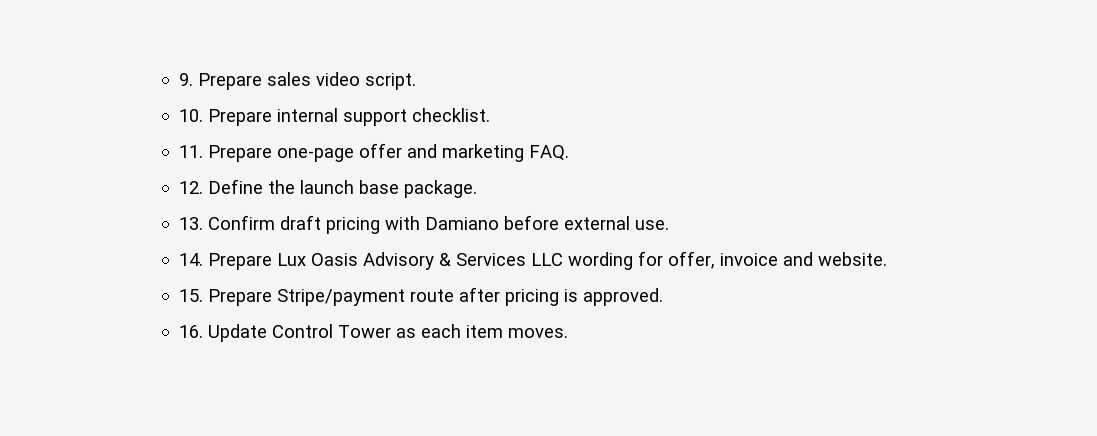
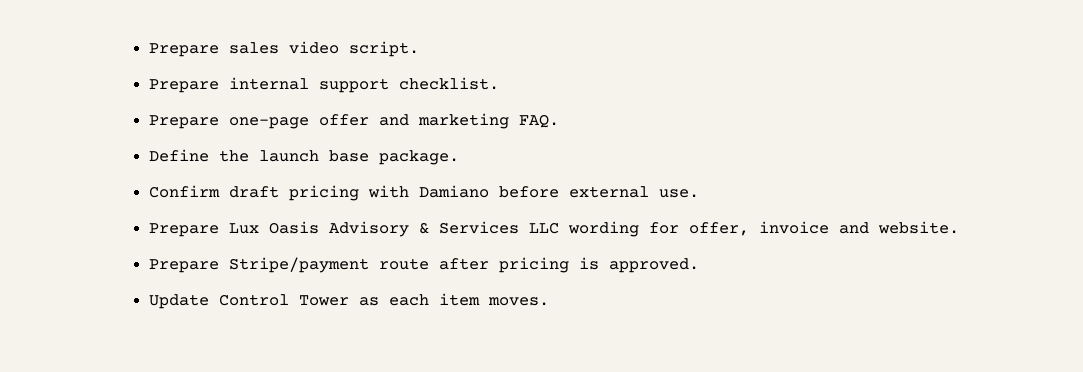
- 9. Prepare sales video script.
+ Prepare sales video script.
- 10. Prepare internal support checklist.
+ Prepare internal support checklist.
- 11. Prepare one-page offer and marketing FAQ.
+ Prepare one-page offer and marketing FAQ.
- 12. Define the launch base package.
+ Define the launch base package.
- 13. Confirm draft pricing with Damiano before external use.
+ Confirm draft pricing with Damiano before external use.
- 14. Prepare Lux Oasis Advisory & Services LLC wording for offer, invoice and website.
+ Prepare Lux Oasis Advisory & Services LLC wording for offer, invoice and website.
- 15. Prepare Stripe/payment route after pricing is approved.
+ Prepare Stripe/payment route after pricing is approved.
- 16. Update Control Tower as each item moves.
+ Update Control Tower as each item moves.

